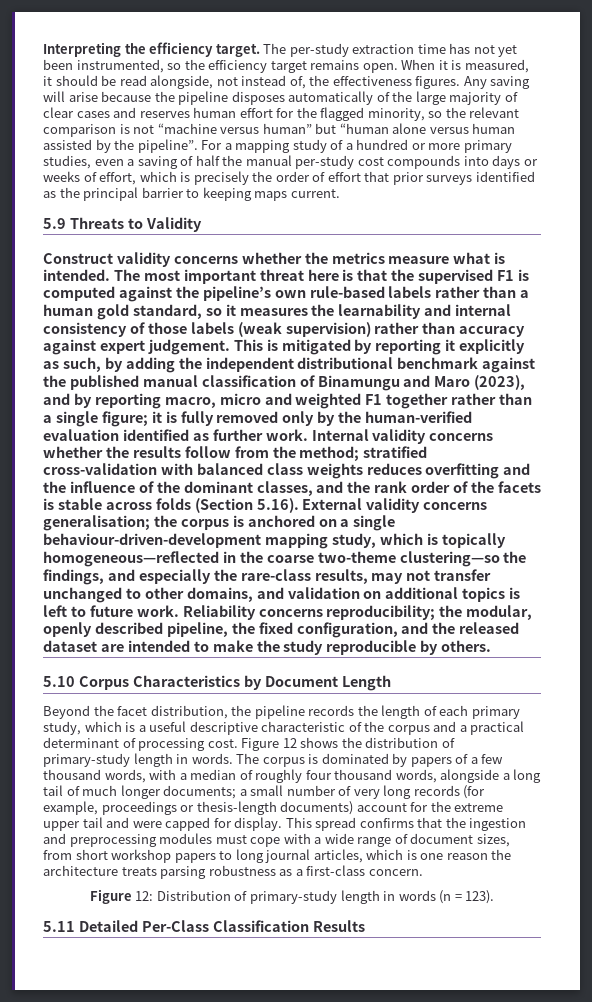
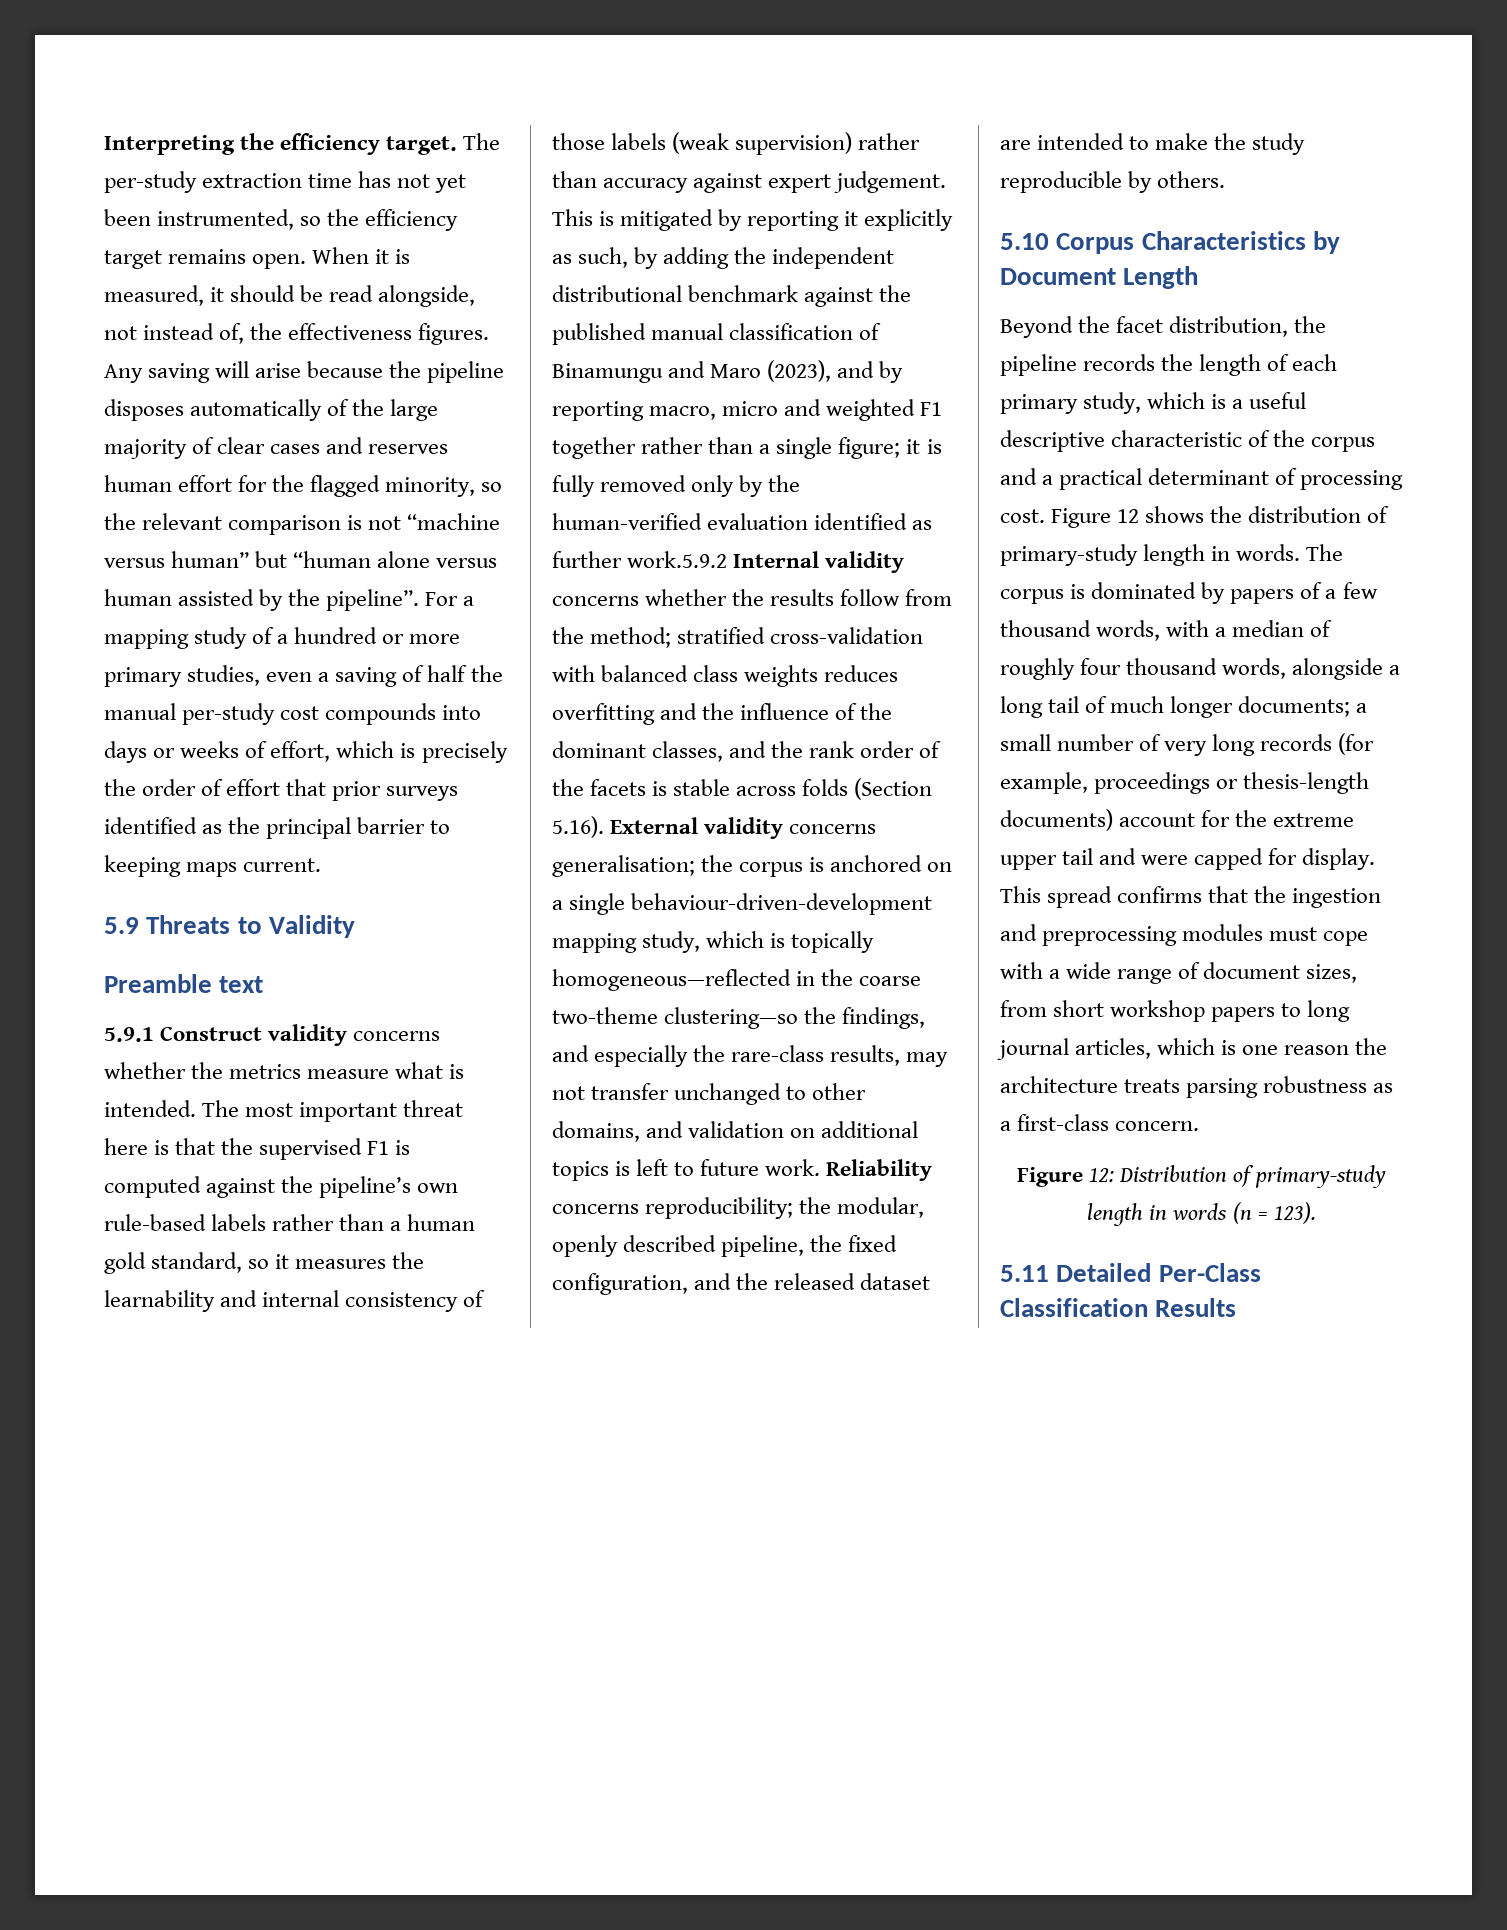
- Construct validity concerns whether the metrics measure what is intended.
+ Preamble text
+ 5.9.1 Construct validity concerns whether the metrics measure what is intended.
- it is fully removed only by the human-verified evaluation identified as further work. Internal validity concerns whether the results follow from the method;
+ it is fully removed only by the human-verified evaluation identified as further work.5.9.2 Internal validity concerns whether the results follow from the method;

